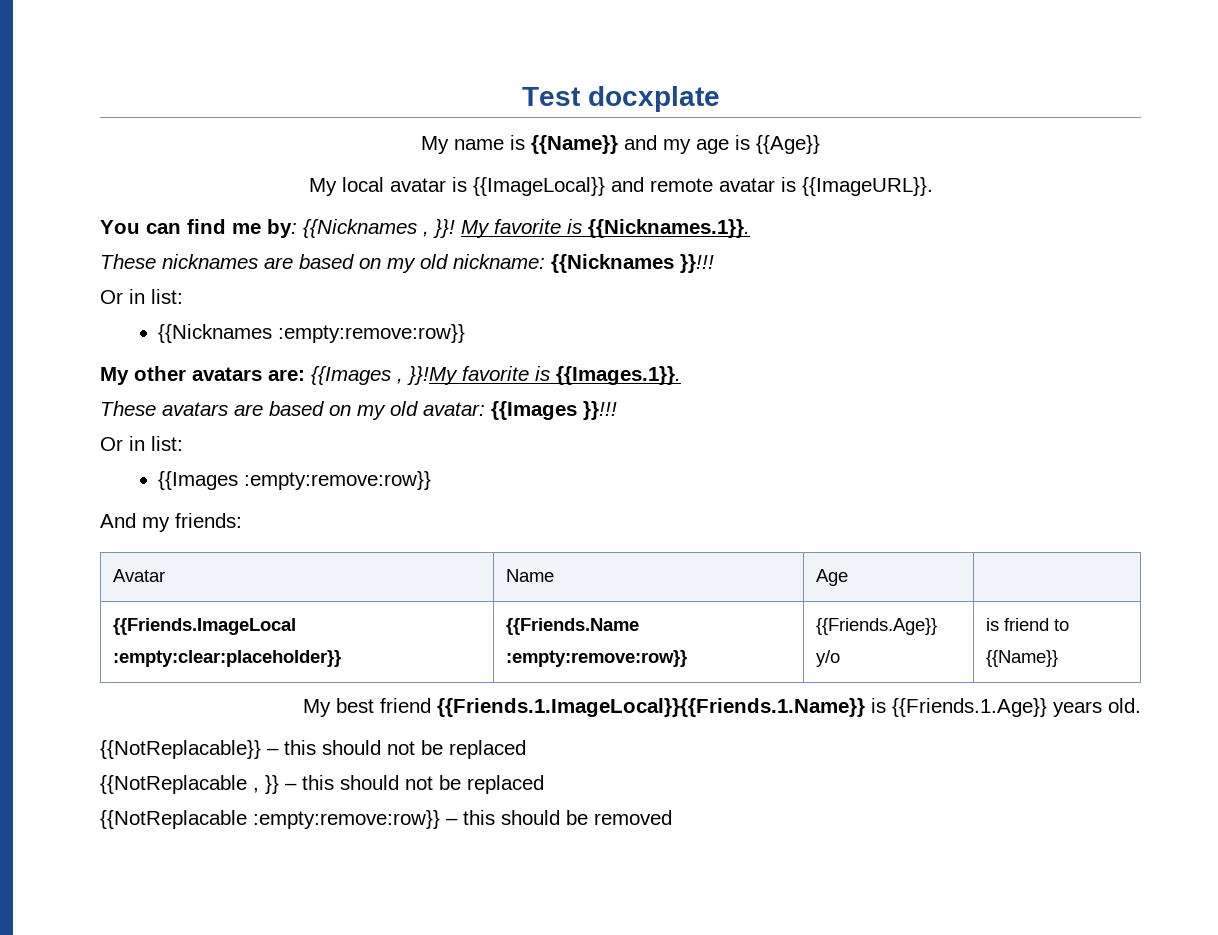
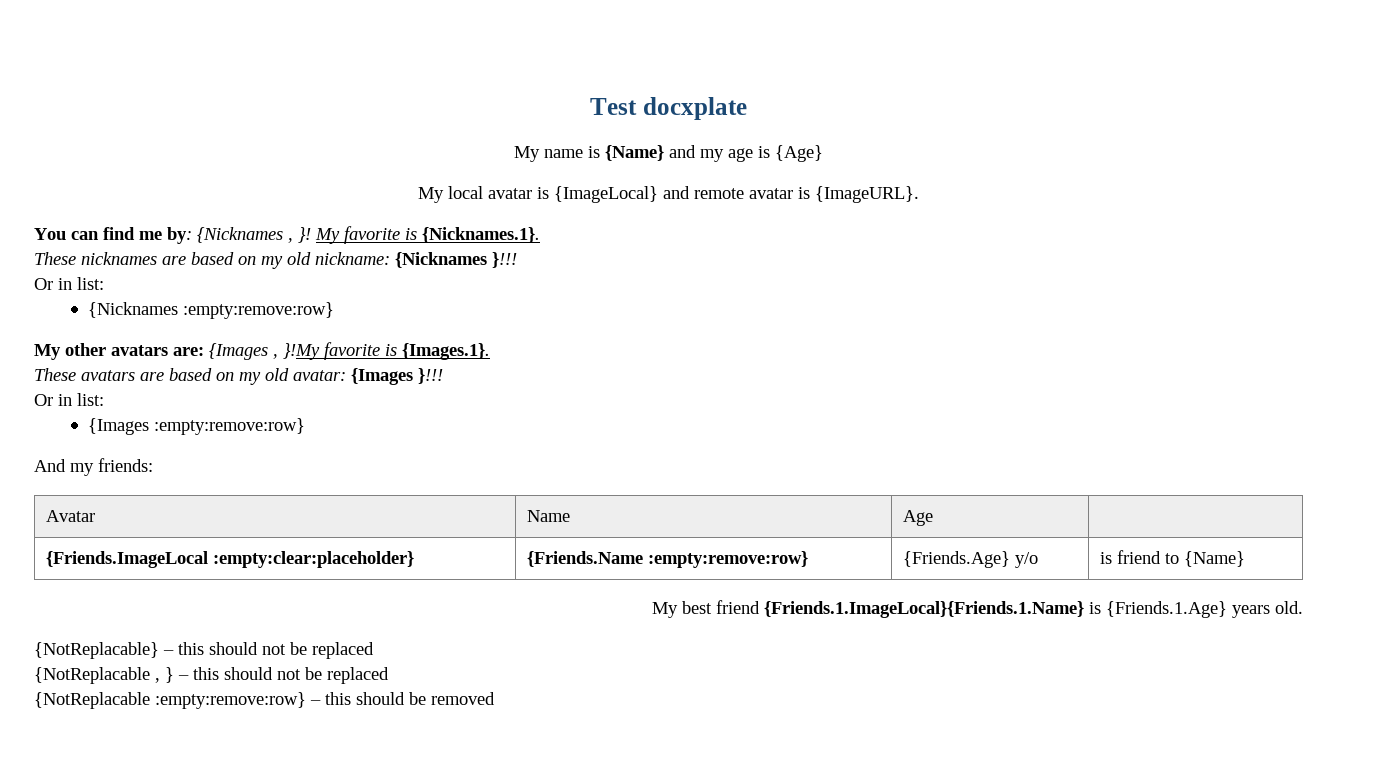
- My name is {{Name}} and my age is {{Age}}
+ My name is {Name} and my age is {Age}
- My local avatar is {{ImageLocal}} and remote avatar is {{ImageURL}}.
+ My local avatar is {ImageLocal} and remote avatar is {ImageURL}.
- You can find me by: {{Nicknames , }}!
+ You can find me by: {Nicknames , }!
- My favorite is {{Nicknames.1}}.
+ My favorite is {Nicknames.1}.
- These nicknames are based on my old nickname: {{Nicknames }}!!!
+ These nicknames are based on my old nickname: {Nicknames }!!!
  Or in list:
- {{Nicknames :empty:remove:row}}
+ {Nicknames :empty:remove:row}
- My other avatars are: {{Images , }}!My favorite is {{Images.1}}.
+ My other avatars are: {Images , }!My favorite is {Images.1}.
- These avatars are based on my old avatar: {{Images }}!!!
+ These avatars are based on my old avatar: {Images }!!!
  Or in list:
- {{Images :empty:remove:row}}
+ {Images :empty:remove:row}
- {{Friends.ImageLocal :empty:clear:placeholder}} | {{Friends.Name :empty:remove:row}} | {{Friends.Age}} y/o | is friend to {{Name}}
+ {Friends.ImageLocal :empty:clear:placeholder} | {Friends.Name :empty:remove:row} | {Friends.Age} y/o | is friend to {Name}
- My best friend {{Friends.1.ImageLocal}}{{Friends.1.Name}} is {{Friends.1.Age}} years old.
+ My best friend {Friends.1.ImageLocal}{Friends.1.Name} is {Friends.1.Age} years old.
- {{NotReplacable}} – this should not be replaced
- {{NotReplacable , }} – this should not be replaced
- {{NotReplacable :empty:remove:row}} – this should be removed
+ {NotReplacable} – this should not be replaced
+ {NotReplacable , } – this should not be replaced
+ {NotReplacable :empty:remove:row} – this should be removed

